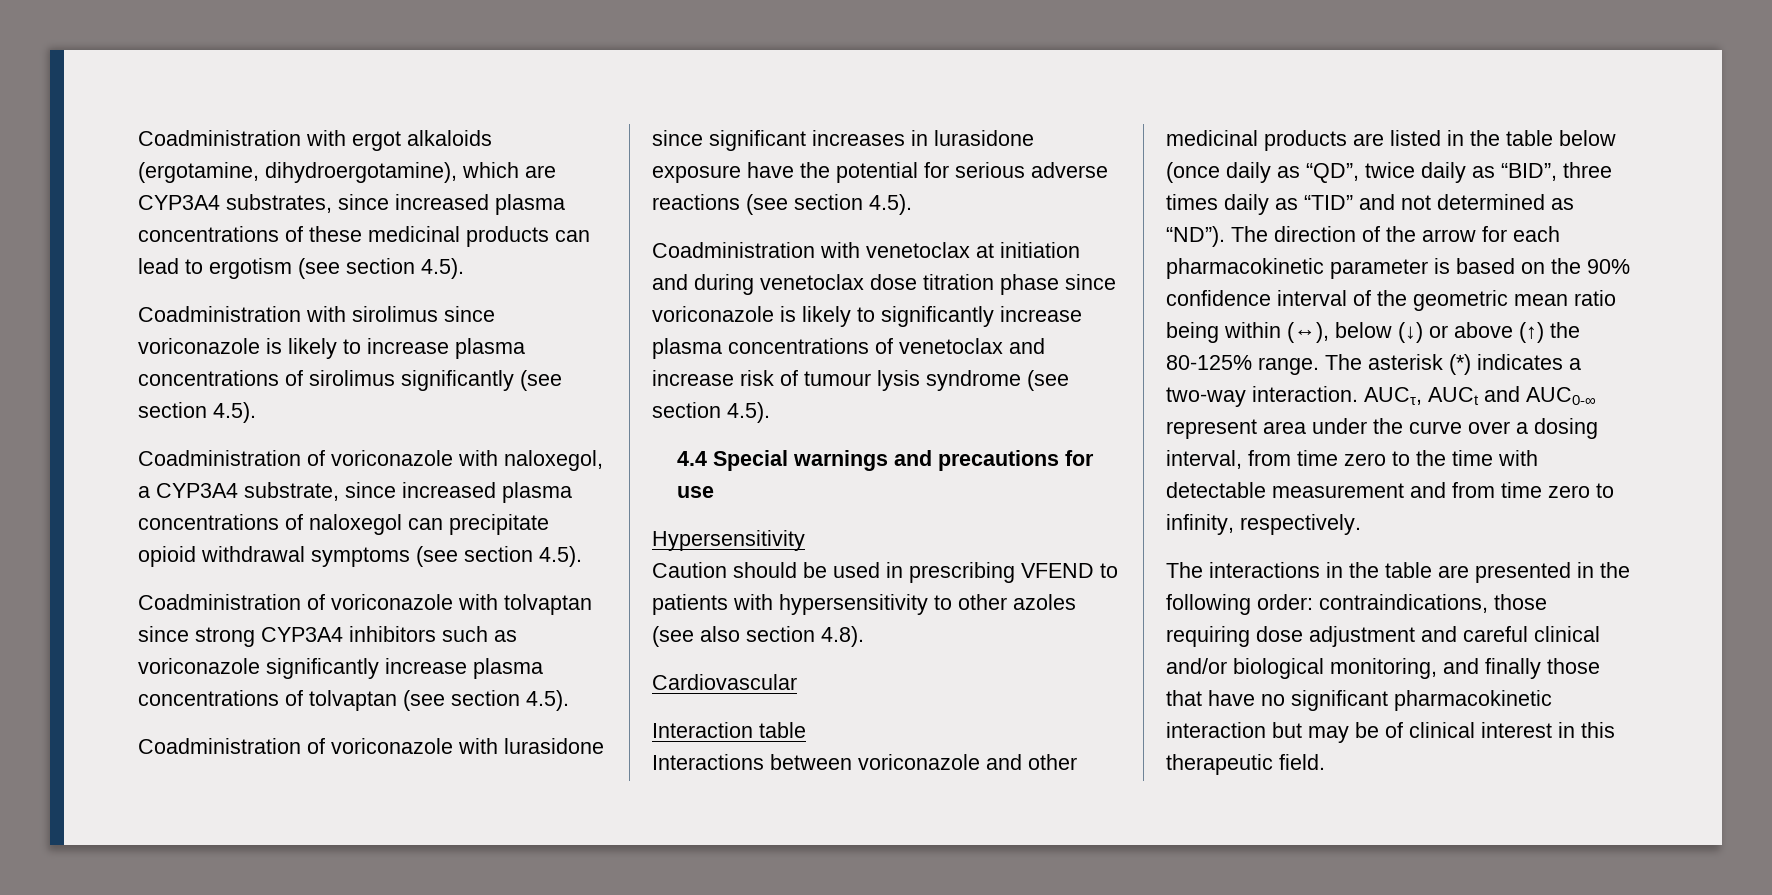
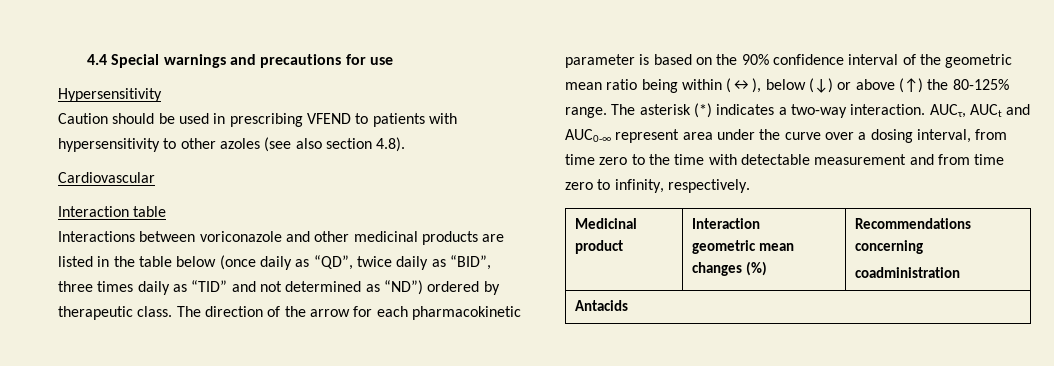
- Coadministration with ergot alkaloids (ergotamine, dihydroergotamine), which are CYP3A4 substrates, since increased plasma concentrations of these medicinal products can lead to ergotism (see section 4.5).
- Coadministration with sirolimus since voriconazole is likely to increase plasma concentrations of sirolimus significantly (see section 4.5).
- Coadministration of voriconazole with naloxegol, a CYP3A4 substrate, since increased plasma concentrations of naloxegol can precipitate opioid withdrawal symptoms (see section 4.5).
- Coadministration of voriconazole with tolvaptan since strong CYP3A4 inhibitors such as voriconazole significantly increase plasma concentrations of tolvaptan (see section 4.5).
- Coadministration of voriconazole with lurasidone since significant increases in lurasidone exposure have the potential for serious adverse reactions (see section 4.5).
- Coadministration with venetoclax at initiation and during venetoclax dose titration phase since voriconazole is likely to significantly increase plasma concentrations of venetoclax and increase risk of tumour lysis syndrome (see section 4.5).
- Interactions between voriconazole and other medicinal products are listed in the table below (once daily as “QD”, twice daily as “BID”, three times daily as “TID” and not determined as “ND”).
+ Interactions between voriconazole and other medicinal products are listed in the table below (once daily as “QD”, twice daily as “BID”, three times daily as “TID” and not determined as “ND”) ordered by therapeutic class.
- The interactions in the table are presented in the following order: contraindications, those requiring dose adjustment and careful clinical and/or biological monitoring, and finally those that have no significant pharmacokinetic interaction but may be of clinical interest in this therapeutic field.
+ Medicinal product | Interaction
+ geometric mean changes (%) | Recommendations concerning
+ coadministration
+ Antacids

